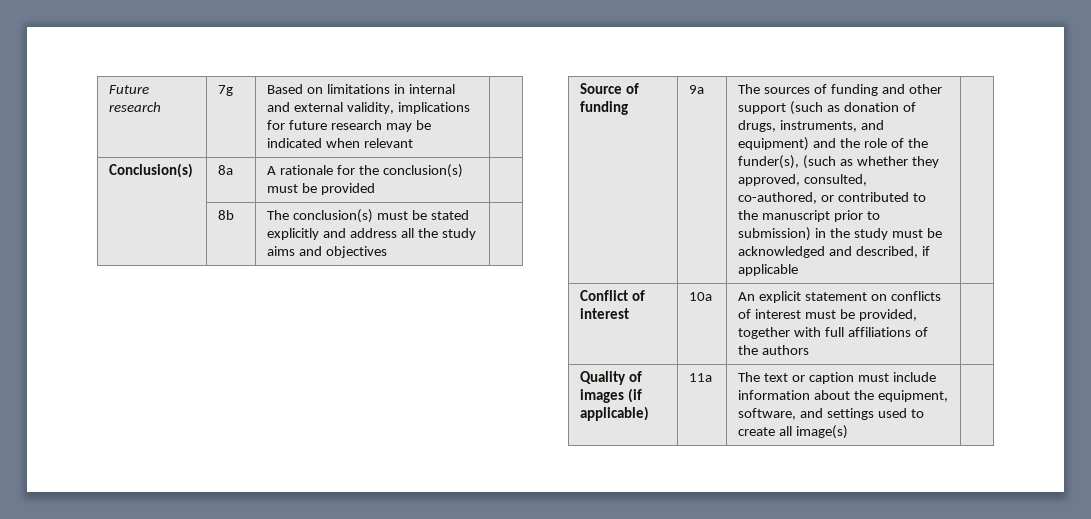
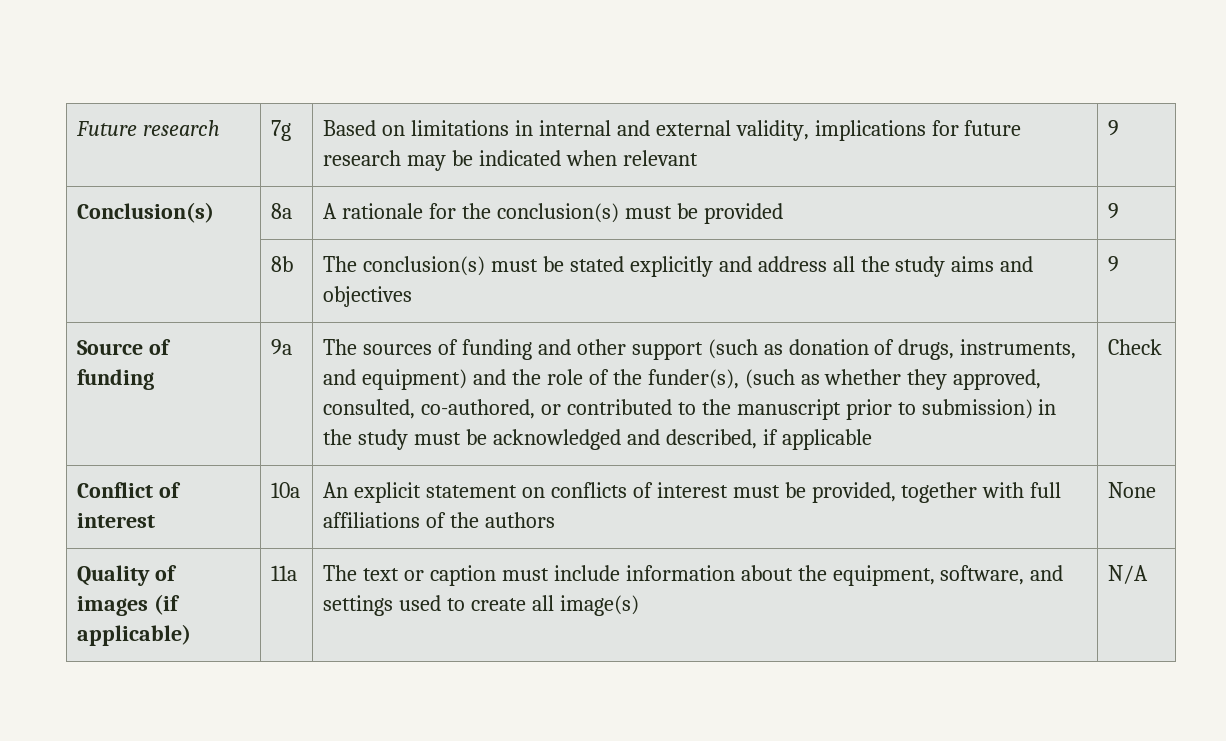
- Future research | 7g | Based on limitations in internal and external validity, implications for future research may be indicated when relevant |
+ Future research | 7g | Based on limitations in internal and external validity, implications for future research may be indicated when relevant | 9
- Conclusion(s) | 8a | A rationale for the conclusion(s) must be provided |
+ Conclusion(s) | 8a | A rationale for the conclusion(s) must be provided | 9
- | 8b | The conclusion(s) must be stated explicitly and address all the study aims and objectives |
+ | 8b | The conclusion(s) must be stated explicitly and address all the study aims and objectives | 9
+ Check
- Conflict of interest | 10a | An explicit statement on conflicts of interest must be provided, together with full affiliations of the authors |
+ Conflict of interest | 10a | An explicit statement on conflicts of interest must be provided, together with full affiliations of the authors | None
- Quality of images (if applicable) | 11a | The text or caption must include information about the equipment, software, and settings used to create all image(s) |
+ Quality of images (if applicable) | 11a | The text or caption must include information about the equipment, software, and settings used to create all image(s) | N/A

